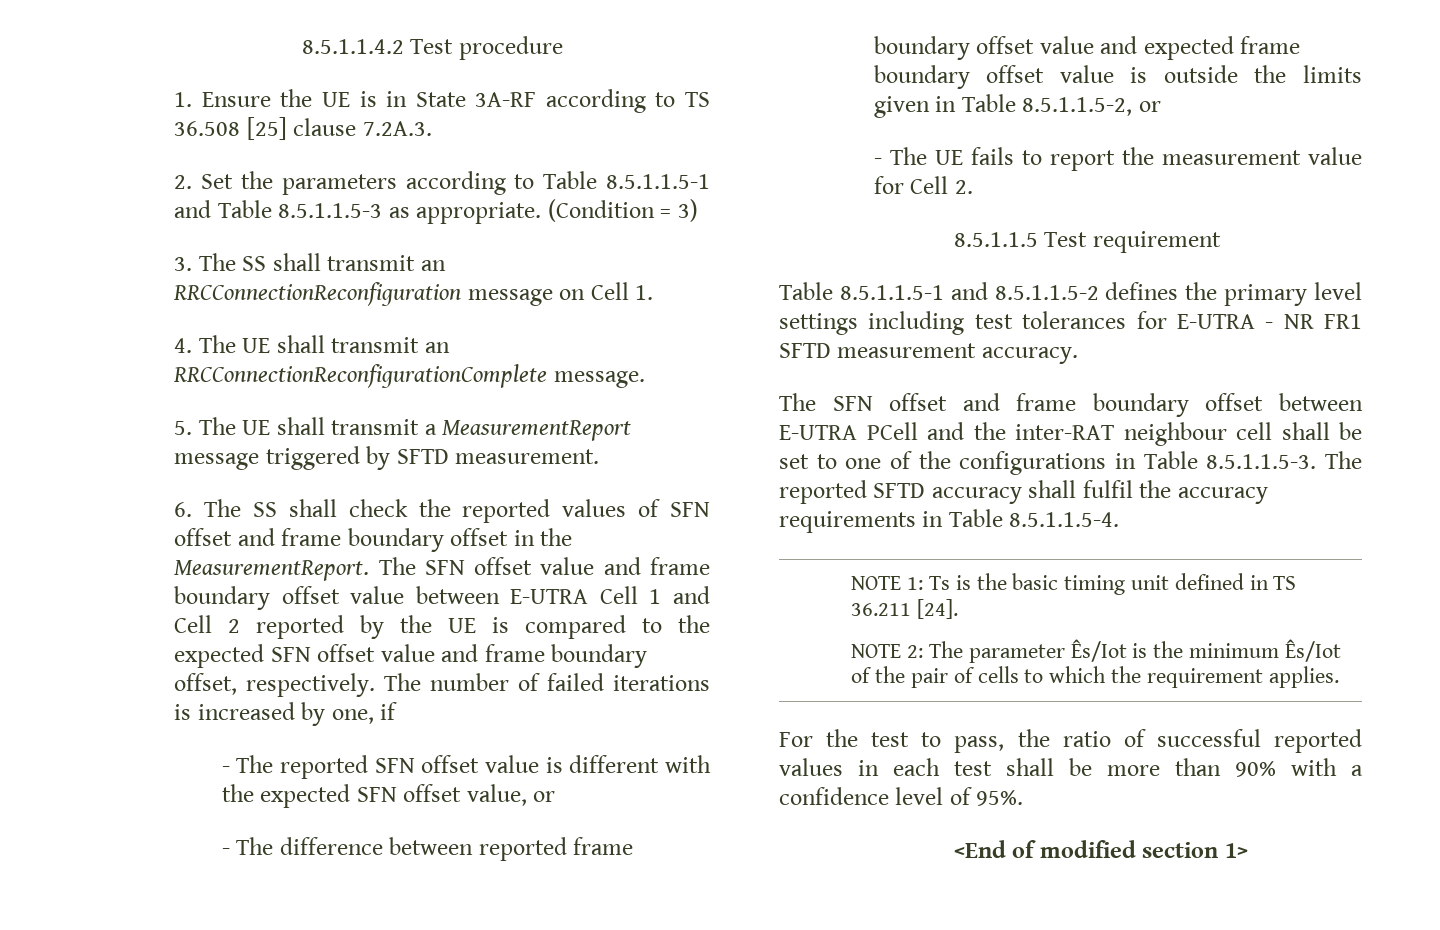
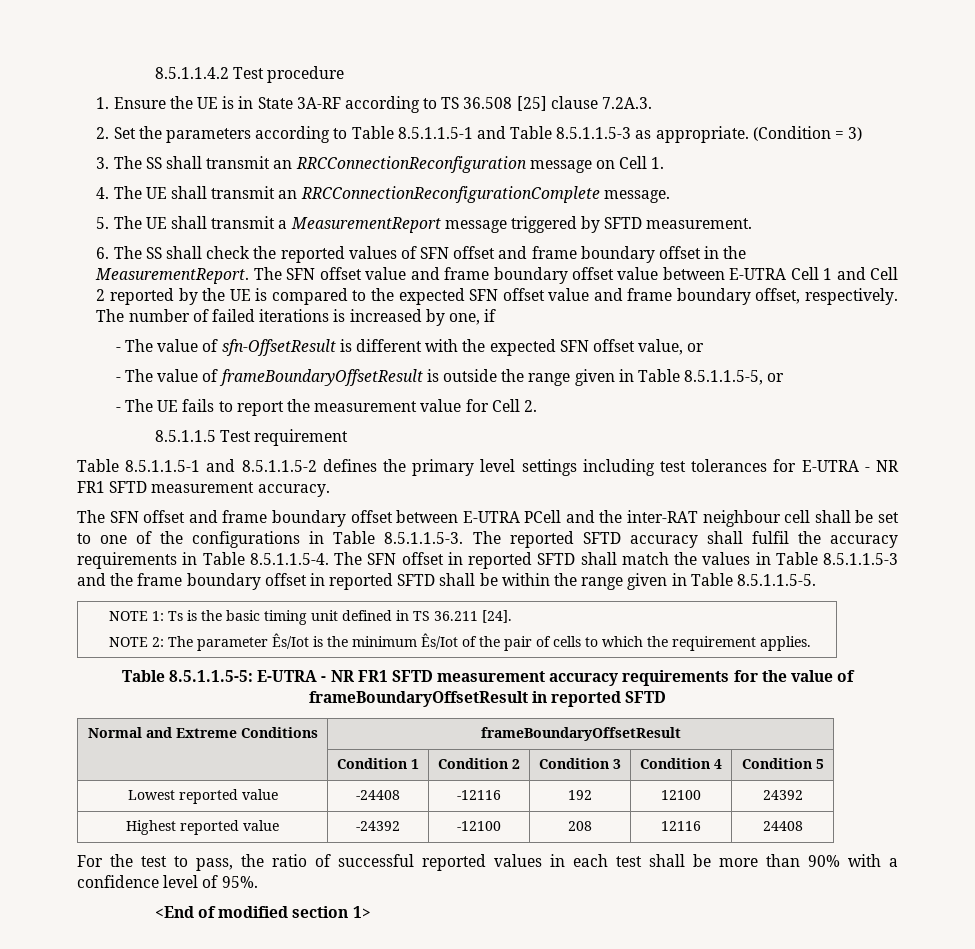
- - The reported SFN offset value is different with the expected SFN offset value, or
+ - The value of sfn-OffsetResult is different with the expected SFN offset value, or
- - The difference between reported frame boundary offset value and expected frame boundary offset value is outside the limits given in Table 8.5.1.1.5-2, or
+ - The value of frameBoundaryOffsetResult is outside the range given in Table 8.5.1.1.5-5, or
- The SFN offset and frame boundary offset between E-UTRA PCell and the inter-RAT neighbour cell shall be set to one of the configurations in Table 8.5.1.1.5-3. The reported SFTD accuracy shall fulfil the accuracy requirements in Table 8.5.1.1.5-4.
+ The SFN offset and frame boundary offset between E-UTRA PCell and the inter-RAT neighbour cell shall be set to one of the configurations in Table 8.5.1.1.5-3. The reported SFTD accuracy shall fulfil the accuracy requirements in Table 8.5.1.1.5-4. The SFN offset in reported SFTD shall match the values in Table 8.5.1.1.5-3 and the frame boundary offset in reported SFTD shall be within the range given in Table 8.5.1.1.5-5.
+ Table 8.5.1.1.5-5: E-UTRA - NR FR1 SFTD measurement accuracy requirements for the value of frameBoundaryOffsetResult in reported SFTD
+ Normal and Extreme Conditions | frameBoundaryOffsetResult
+ | Condition 1 | Condition 2 | Condition 3 | Condition 4 | Condition 5
+ Lowest reported value | -24408 | -12116 | 192 | 12100 | 24392
+ Highest reported value | -24392 | -12100 | 208 | 12116 | 24408

